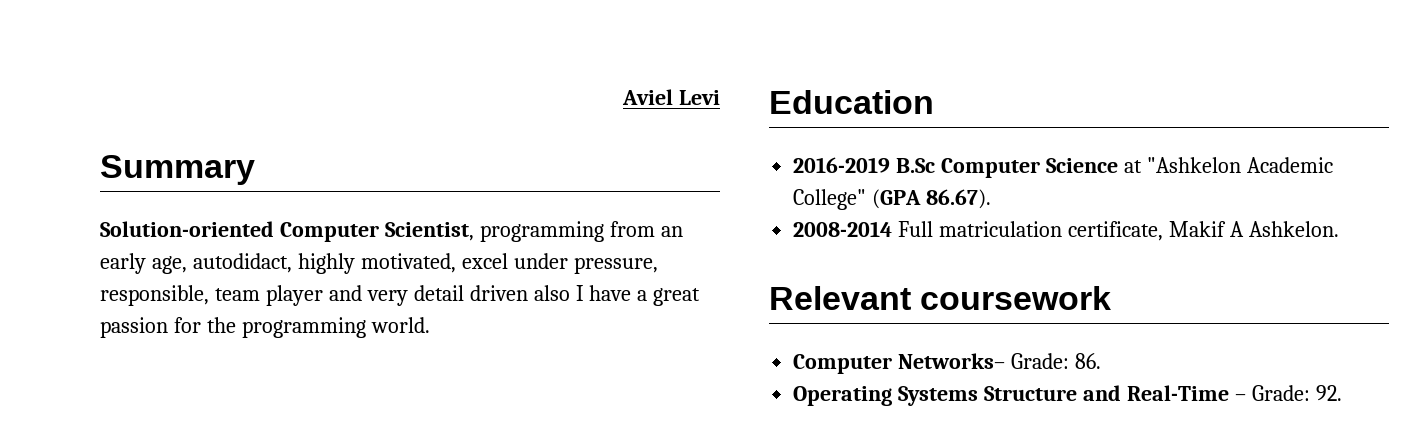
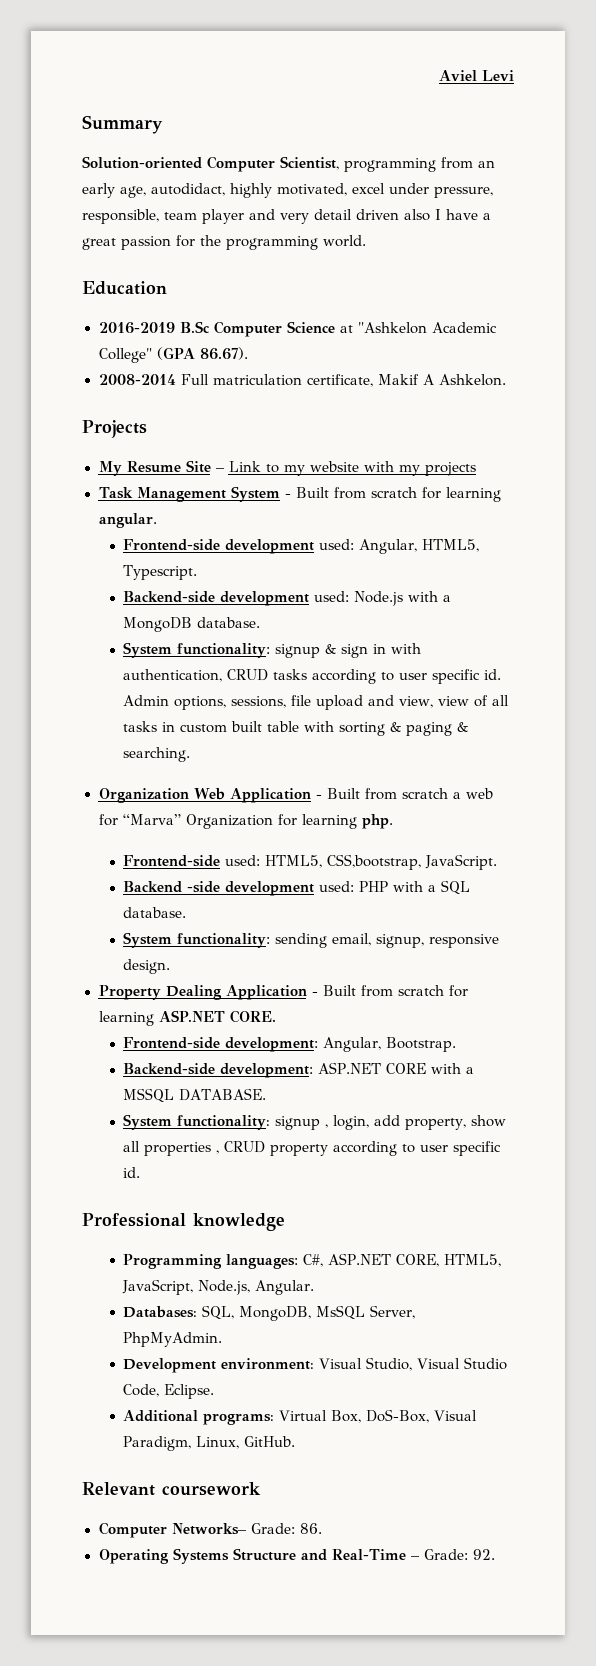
+ Projects
+ My Resume Site – Link to my website with my projects
+ Task Management System - Built from scratch for learning angular.
+ Frontend-side development used: Angular, HTML5, Typescript.
+ Backend-side development used: Node.js with a MongoDB database.
+ System functionality: signup & sign in with authentication, CRUD tasks according to user specific id. Admin options, sessions, file upload and view, view of all tasks in custom built table with sorting & paging & searching.
+ Organization Web Application - Built from scratch a web for “Marva” Organization for learning php.
+ Frontend-side used: HTML5, CSS,bootstrap, JavaScript.
+ Backend -side development used: PHP with a SQL database.
+ System functionality: sending email, signup, responsive design.
+ Property Dealing Application - Built from scratch for learning ASP.NET CORE.
+ Frontend-side development: Angular, Bootstrap.
+ Backend-side development: ASP.NET CORE with a MSSQL DATABASE.
+ System functionality: signup , login, add property, show all properties , CRUD property according to user specific id.
+ Professional knowledge
+ Programming languages: C#, ASP.NET CORE, HTML5, JavaScript, Node.js, Angular.
+ Databases: SQL, MongoDB, MsSQL Server, PhpMyAdmin.
+ Development environment: Visual Studio, Visual Studio Code, Eclipse.
+ Additional programs: Virtual Box, DoS-Box, Visual Paradigm, Linux, GitHub.

